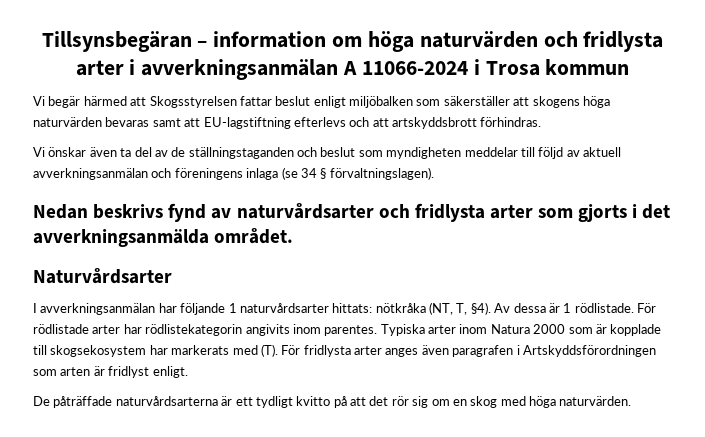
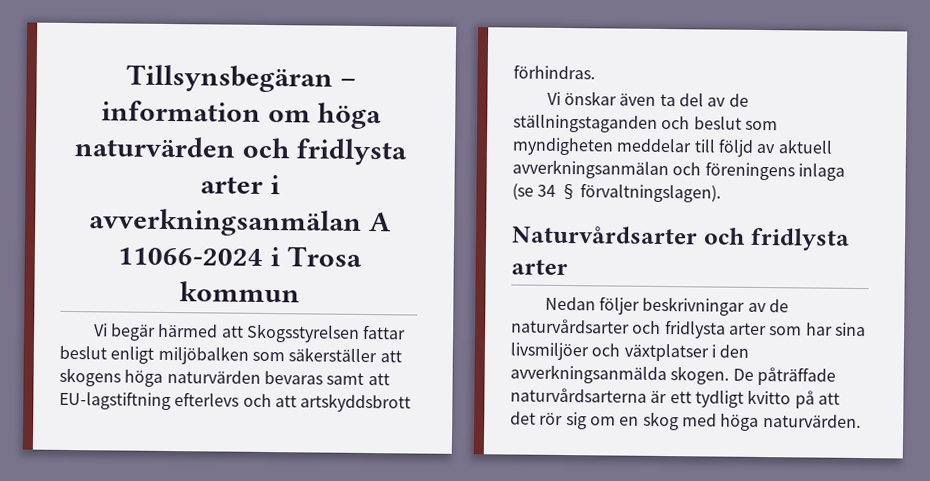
- Nedan beskrivs fynd av naturvårdsarter och fridlysta arter som gjorts i det avverkningsanmälda området.
- Naturvårdsarter
- I avverkningsanmälan har följande 1 naturvårdsarter hittats: nötkråka (NT, T, §4). Av dessa är 1 rödlistade. För rödlistade arter har rödlistekategorin angivits inom parentes. Typiska arter inom Natura 2000 som är kopplade till skogsekosystem har markerats med (T). För fridlysta arter anges även paragrafen i Artskyddsförordningen som arten är fridlyst enligt.
- De påträffade naturvårdsarterna är ett tydligt kvitto på att det rör sig om en skog med höga naturvärden.
+ Naturvårdsarter och fridlysta arter
+ Nedan följer beskrivningar av de naturvårdsarter och fridlysta arter som har sina livsmiljöer och växtplatser i den avverkningsanmälda skogen. De påträffade naturvårdsarterna är ett tydligt kvitto på att det rör sig om en skog med höga naturvärden.

